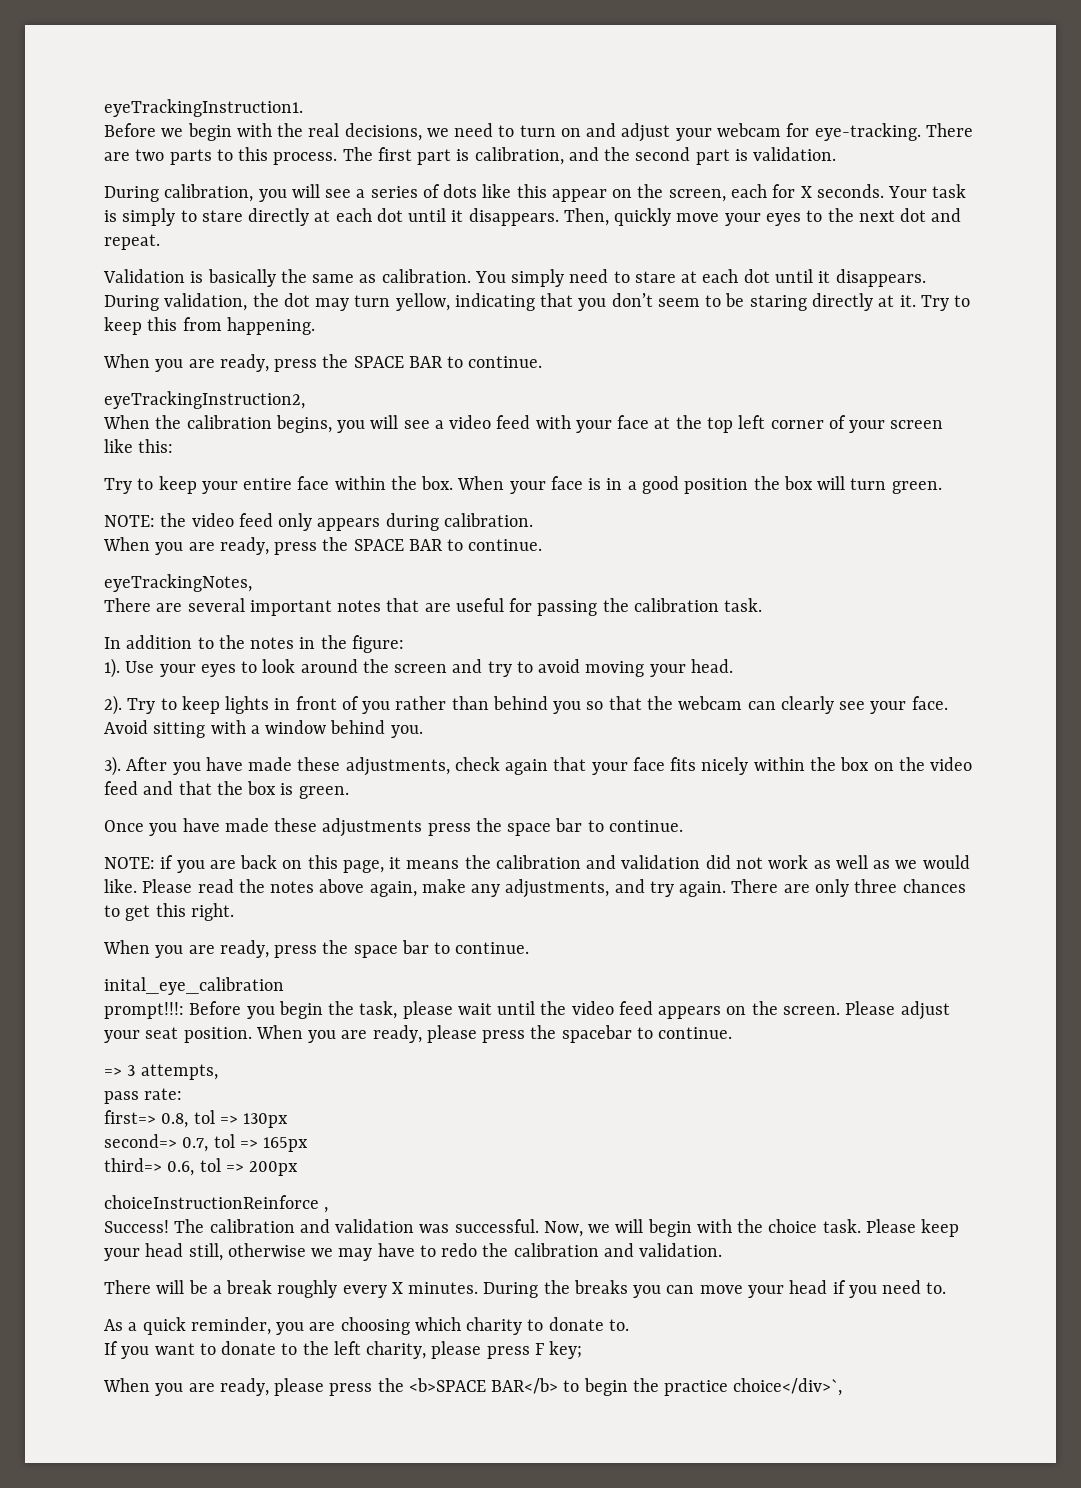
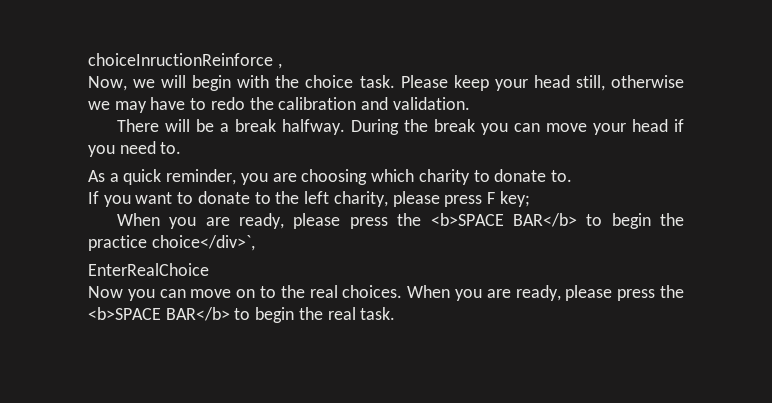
- eyeTrackingInstruction1.
- Before we begin with the real decisions, we need to turn on and adjust your webcam for eye-tracking. There are two parts to this process. The first part is calibration, and the second part is validation.
- During calibration, you will see a series of dots like this appear on the screen, each for X seconds. Your task is simply to stare directly at each dot until it disappears. Then, quickly move your eyes to the next dot and repeat.
- Validation is basically the same as calibration. You simply need to stare at each dot until it disappears. During validation, the dot may turn yellow, indicating that you don’t seem to be staring directly at it. Try to keep this from happening.
- When you are ready, press the SPACE BAR to continue.
- eyeTrackingInstruction2,
- When the calibration begins, you will see a video feed with your face at the top left corner of your screen like this:
- Try to keep your entire face within the box. When your face is in a good position the box will turn green.
- NOTE: the video feed only appears during calibration.
- When you are ready, press the SPACE BAR to continue.
- eyeTrackingNotes,
- There are several important notes that are useful for passing the calibration task.
- In addition to the notes in the figure:
- 1). Use your eyes to look around the screen and try to avoid moving your head.
- 2). Try to keep lights in front of you rather than behind you so that the webcam can clearly see your face. Avoid sitting with a window behind you.
- 3). After you have made these adjustments, check again that your face fits nicely within the box on the video feed and that the box is green.
- Once you have made these adjustments press the space bar to continue.
- NOTE: if you are back on this page, it means the calibration and validation did not work as well as we would like. Please read the notes above again, make any adjustments, and try again. There are only three chances to get this right.
- When you are ready, press the space bar to continue.
- inital_eye_calibration
- prompt!!!: Before you begin the task, please wait until the video feed appears on the screen. Please adjust your seat position. When you are ready, please press the spacebar to continue.
- => 3 attempts,
- pass rate:
- first=> 0.8, tol => 130px
- second=> 0.7, tol => 165px
- third=> 0.6, tol => 200px
- choiceInstructionReinforce ,
- Success! The calibration and validation was successful. Now, we will begin with the choice task.
+ choiceInructionReinforce ,
+ Now, we will begin with the choice task.
- There will be a break roughly every X minutes.
+ There will be a break halfway.
- During the breaks you can move your head if you need to.
+ During the break you can move your head if you need to.
+ EnterRealChoice
+ Now you can move on to the real choices. When you are ready, please press the <b>SPACE BAR</b> to begin the real task.

